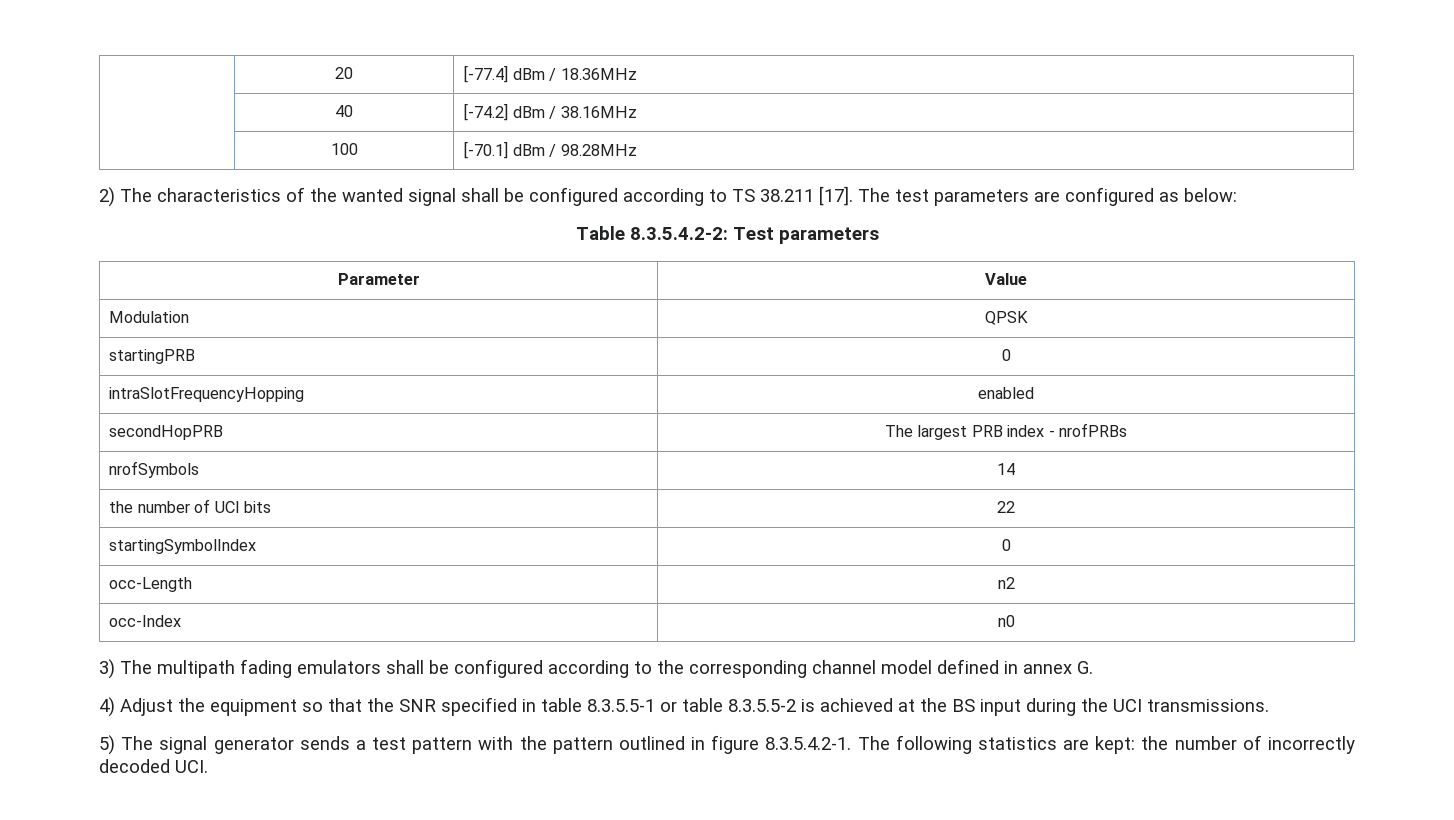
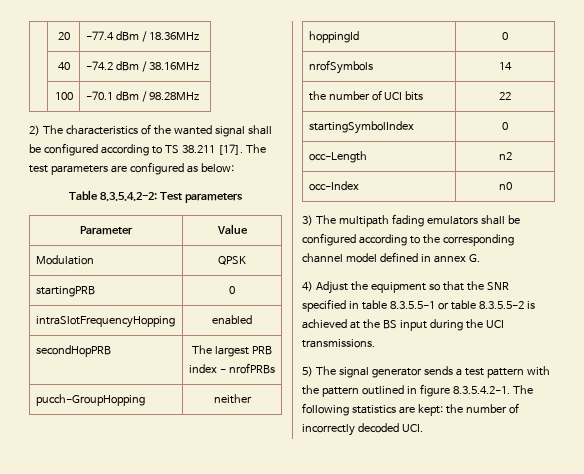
- | 20 | [-77.4] dBm / 18.36MHz
+ | 20 | -77.4 dBm / 18.36MHz
- | 40 | [-74.2] dBm / 38.16MHz
+ | 40 | -74.2 dBm / 38.16MHz
- | 100 | [-70.1] dBm / 98.28MHz
+ | 100 | -70.1 dBm / 98.28MHz
+ pucch-GroupHopping | neither
+ hoppingId | 0

